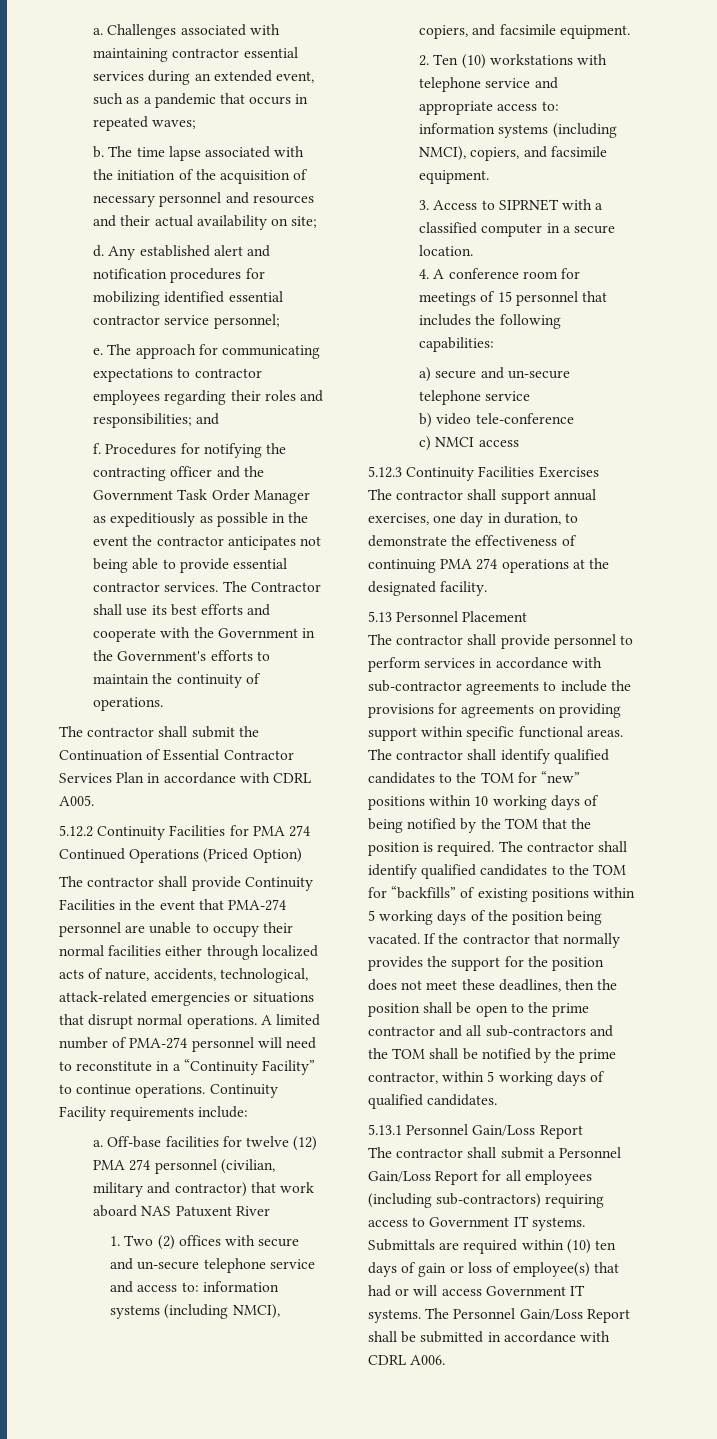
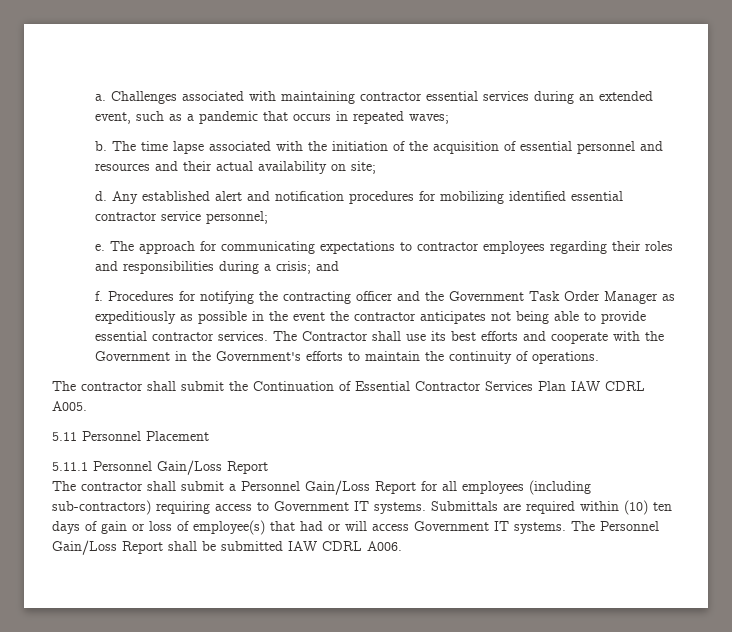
- The time lapse associated with the initiation of the acquisition of necessary personnel and resources and their actual availability on site;
+ The time lapse associated with the initiation of the acquisition of essential personnel and resources and their actual availability on site;
- The approach for communicating expectations to contractor employees regarding their roles and responsibilities; and
+ The approach for communicating expectations to contractor employees regarding their roles and responsibilities during a crisis; and
- The contractor shall submit the Continuation of Essential Contractor Services Plan in accordance with CDRL A005.
+ The contractor shall submit the Continuation of Essential Contractor Services Plan IAW CDRL A005.
- 5.12.2 Continuity Facilities for PMA 274 Continued Operations (Priced Option)
- The contractor shall provide Continuity Facilities in the event that PMA-274 personnel are unable to occupy their normal facilities either through localized acts of nature, accidents, technological, attack-related emergencies or situations that disrupt normal operations. A limited number of PMA-274 personnel will need to reconstitute in a “Continuity Facility” to continue operations. Continuity Facility requirements include:
- a. Off-base facilities for twelve (12) PMA 274 personnel (civilian, military and contractor) that work aboard NAS Patuxent River
- 1. Two (2) offices with secure and un-secure telephone service and access to: information systems (including NMCI), copiers, and facsimile equipment.
- 2. Ten (10) workstations with telephone service and appropriate access to: information systems (including NMCI), copiers, and facsimile equipment.
- 3. Access to SIPRNET with a classified computer in a secure location.
- 4. A conference room for meetings of 15 personnel that includes the following capabilities:
- a) secure and un-secure telephone service
- b) video tele-conference
- c) NMCI access
- 5.12.3 Continuity Facilities Exercises
- The contractor shall support annual exercises, one day in duration, to demonstrate the effectiveness of continuing PMA 274 operations at the designated facility.
- 5.13 Personnel Placement
- The contractor shall provide personnel to perform services in accordance with sub-contractor agreements to include the provisions for agreements on providing support within specific functional areas. The contractor shall identify qualified candidates to the TOM for “new” positions within 10 working days of being notified by the TOM that the position is required. The contractor shall identify qualified candidates to the TOM for “backfills” of existing positions within 5 working days of the position being vacated. If the contractor that normally provides the support for the position does not meet these deadlines, then the position shall be open to the prime contractor and all sub-contractors and the TOM shall be notified by the prime contractor, within 5 working days of qualified candidates.
- 5.13.1 Personnel Gain/Loss Report
+ 5.11 Personnel Placement
+ 5.11.1 Personnel Gain/Loss Report
- The Personnel Gain/Loss Report shall be submitted in accordance with CDRL A006.
+ The Personnel Gain/Loss Report shall be submitted IAW CDRL A006.

